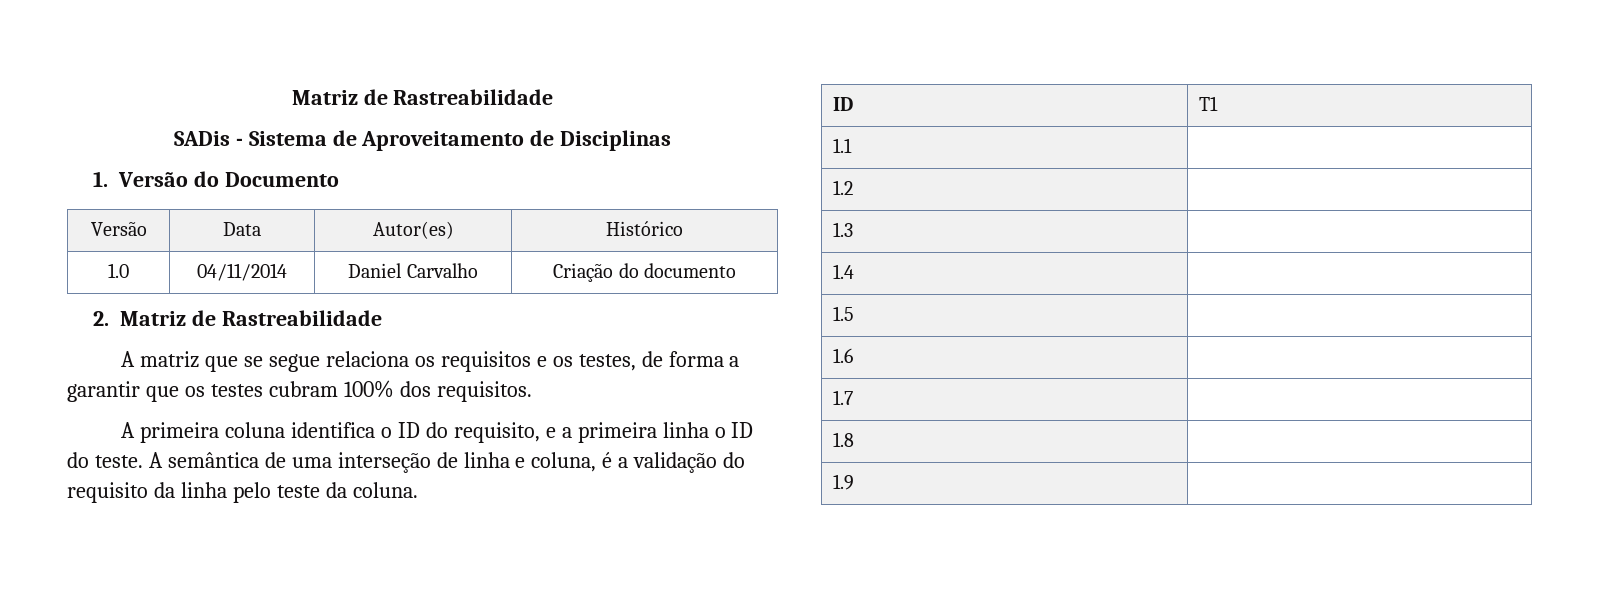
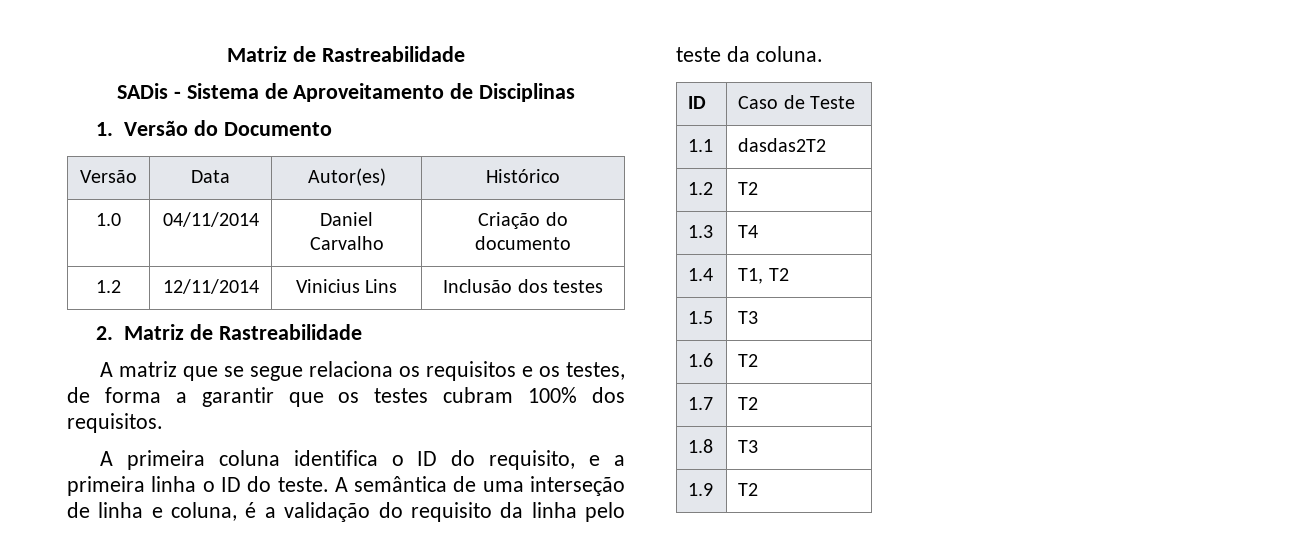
+ 1.2 | 12/11/2014 | Vinicius Lins | Inclusão dos testes
- ID | T1
+ ID | Caso de Teste
- 1.1 |
- 1.2 |
+ 1.1 | dasdas2T2
+ 1.2 | T2
- 1.3 |
+ 1.3 | T4
- 1.4 |
+ 1.4 | T1, T2
- 1.5 |
+ 1.5 | T3
- 1.6 |
+ 1.6 | T2
- 1.7 |
+ 1.7 | T2
- 1.8 |
+ 1.8 | T3
- 1.9 |
+ 1.9 | T2

